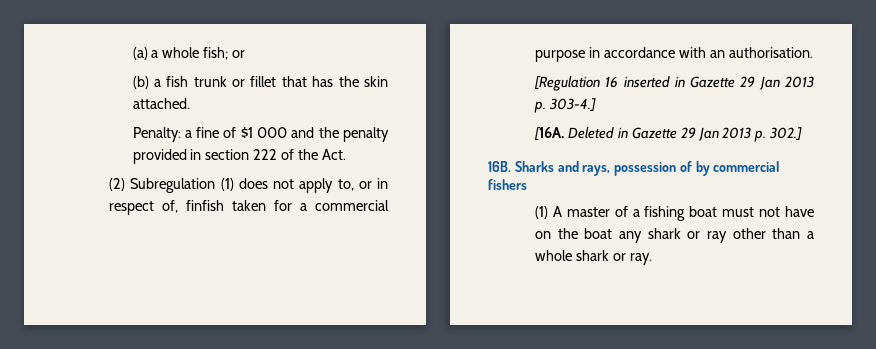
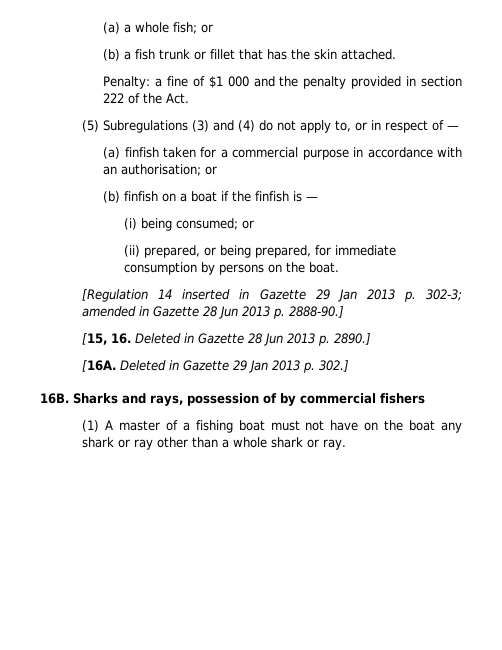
- (2) Subregulation (1) does not apply to, or in respect of, finfish taken for a commercial purpose in accordance with an authorisation.
+ (5) Subregulations (3) and (4) do not apply to, or in respect of —
+ (a) finfish taken for a commercial purpose in accordance with an authorisation; or
+ (b) finfish on a boat if the finfish is —
+ (i) being consumed; or
+ (ii) prepared, or being prepared, for immediate consumption by persons on the boat.
- [Regulation 16 inserted in Gazette 29 Jan 2013 p. 303-4.]
+ [Regulation 14 inserted in Gazette 29 Jan 2013 p. 302-3; amended in Gazette 28 Jun 2013 p. 2888-90.]
+ [15, 16. Deleted in Gazette 28 Jun 2013 p. 2890.]

